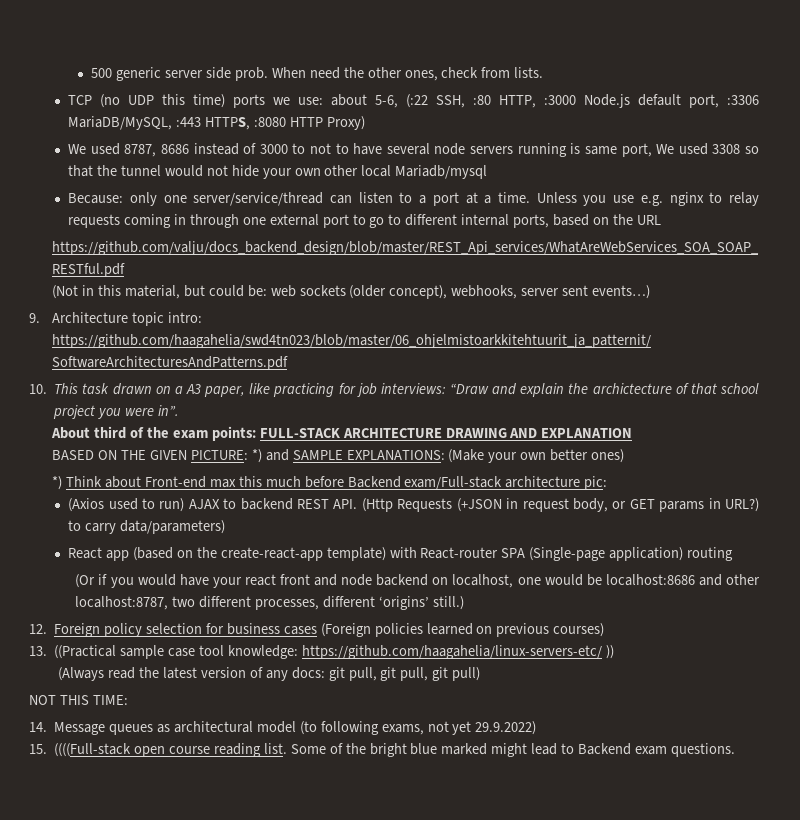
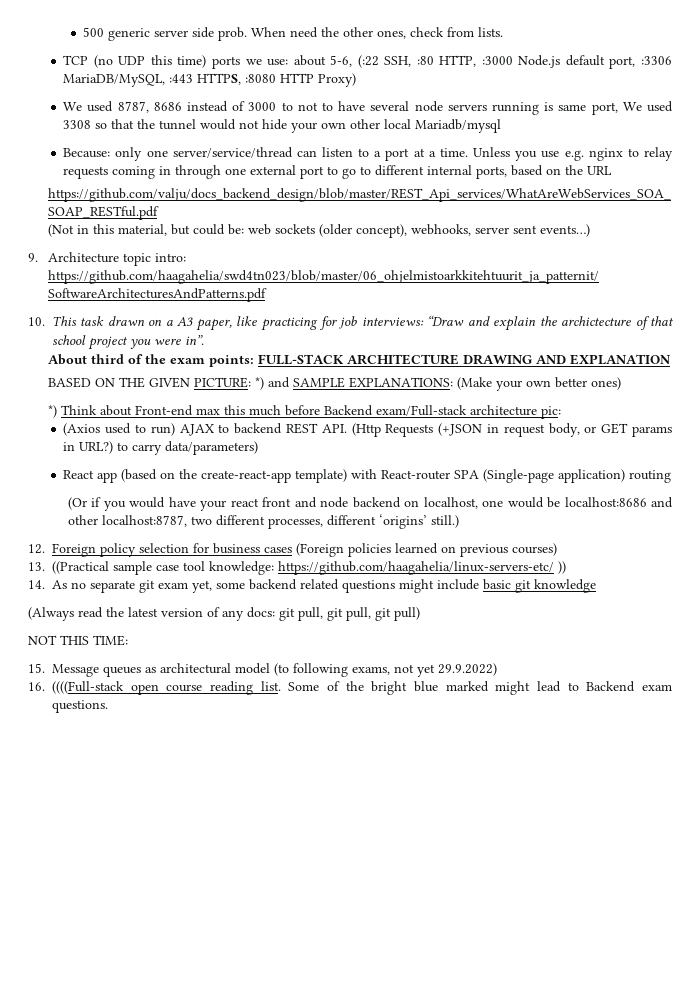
+ 14. As no separate git exam yet, some backend related questions might include basic git knowledge
- 14. Message queues as architectural model (to following exams, not yet 29.9.2022)
+ 15. Message queues as architectural model (to following exams, not yet 29.9.2022)
- 15. ((((Full-stack open course reading list.
+ 16. ((((Full-stack open course reading list.

